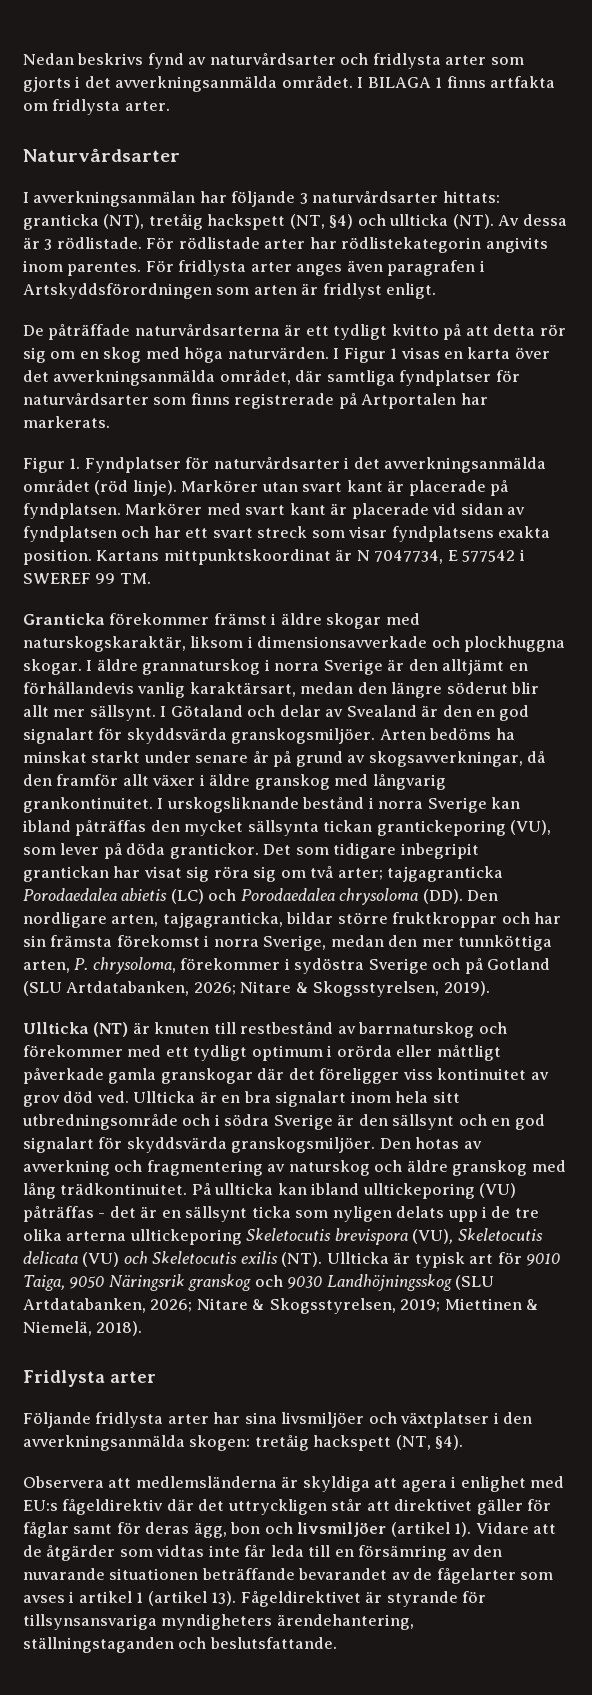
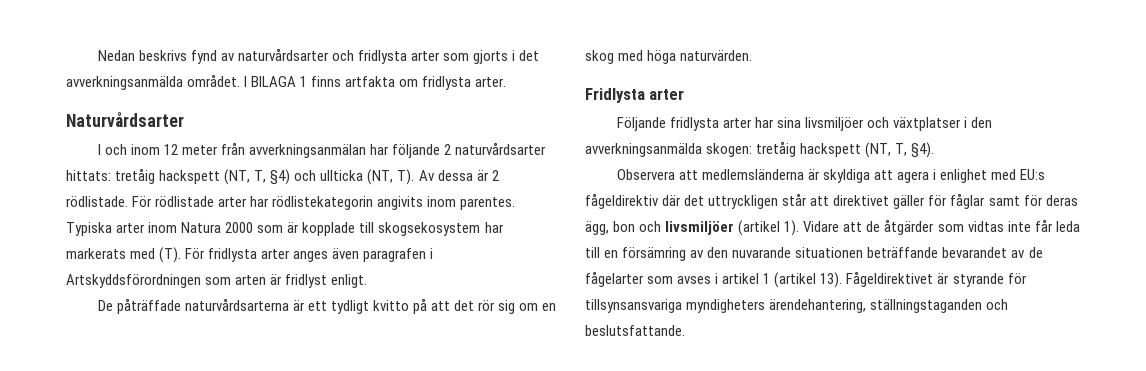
- I avverkningsanmälan har följande 3 naturvårdsarter hittats: granticka (NT), tretåig hackspett (NT, §4) och ullticka (NT). Av dessa är 3 rödlistade.
+ I och inom 12 meter från avverkningsanmälan har följande 2 naturvårdsarter hittats: tretåig hackspett (NT, T, §4) och ullticka (NT, T). Av dessa är 2 rödlistade.
- För fridlysta arter anges även paragrafen i Artskyddsförordningen som arten är fridlyst enligt.
+ Typiska arter inom Natura 2000 som är kopplade till skogsekosystem har markerats med (T). För fridlysta arter anges även paragrafen i Artskyddsförordningen som arten är fridlyst enligt.
- De påträffade naturvårdsarterna är ett tydligt kvitto på att detta rör sig om en skog med höga naturvärden. I Figur 1 visas en karta över det avverkningsanmälda området, där samtliga fyndplatser för naturvårdsarter som finns registrerade på Artportalen har markerats.
- Figur 1. Fyndplatser för naturvårdsarter i det avverkningsanmälda området (röd linje). Markörer utan svart kant är placerade på fyndplatsen. Markörer med svart kant är placerade vid sidan av fyndplatsen och har ett svart streck som visar fyndplatsens exakta position. Kartans mittpunktskoordinat är N 7047734, E 577542 i SWEREF 99 TM.
- Granticka förekommer främst i äldre skogar med naturskogskaraktär, liksom i dimensionsavverkade och plockhuggna skogar. I äldre grannaturskog i norra Sverige är den alltjämt en förhållandevis vanlig karaktärsart, medan den längre söderut blir allt mer sällsynt. I Götaland och delar av Svealand är den en god signalart för skyddsvärda granskogsmiljöer. Arten bedöms ha minskat starkt under senare år på grund av skogsavverkningar, då den framför allt växer i äldre granskog med långvarig grankontinuitet. I urskogsliknande bestånd i norra Sverige kan ibland påträffas den mycket sällsynta tickan grantickeporing (VU), som lever på döda grantickor. Det som tidigare inbegripit grantickan har visat sig röra sig om två arter; tajgagranticka Porodaedalea abietis (LC) och Porodaedalea chrysoloma (DD). Den nordligare arten, tajgagranticka, bildar större fruktkroppar och har sin främsta förekomst i norra Sverige, medan den mer tunnköttiga arten, P. chrysoloma, förekommer i sydöstra Sverige och på Gotland (SLU Artdatabanken, 2026; Nitare & Skogsstyrelsen, 2019).
- Ullticka (NT) är knuten till restbestånd av barrnaturskog och förekommer med ett tydligt optimum i orörda eller måttligt påverkade gamla granskogar där det föreligger viss kontinuitet av grov död ved. Ullticka är en bra signalart inom hela sitt utbredningsområde och i södra Sverige är den sällsynt och en god signalart för skyddsvärda granskogsmiljöer. Den hotas av avverkning och fragmentering av naturskog och äldre granskog med lång trädkontinuitet. På ullticka kan ibland ulltickeporing (VU) påträffas - det är en sällsynt ticka som nyligen delats upp i de tre olika arterna ulltickeporing Skeletocutis brevispora (VU), Skeletocutis delicata (VU) och Skeletocutis exilis (NT). Ullticka är typisk art för 9010 Taiga, 9050 Näringsrik granskog och 9030 Landhöjningsskog (SLU Artdatabanken, 2026; Nitare & Skogsstyrelsen, 2019; Miettinen & Niemelä, 2018).
+ De påträffade naturvårdsarterna är ett tydligt kvitto på att det rör sig om en skog med höga naturvärden.
- Följande fridlysta arter har sina livsmiljöer och växtplatser i den avverkningsanmälda skogen: tretåig hackspett (NT, §4).
+ Följande fridlysta arter har sina livsmiljöer och växtplatser i den avverkningsanmälda skogen: tretåig hackspett (NT, T, §4).

